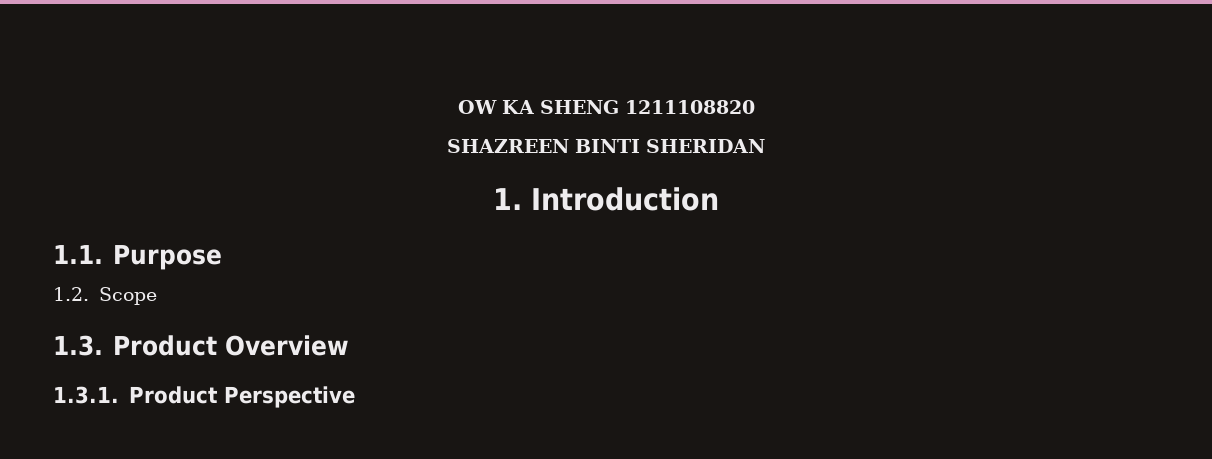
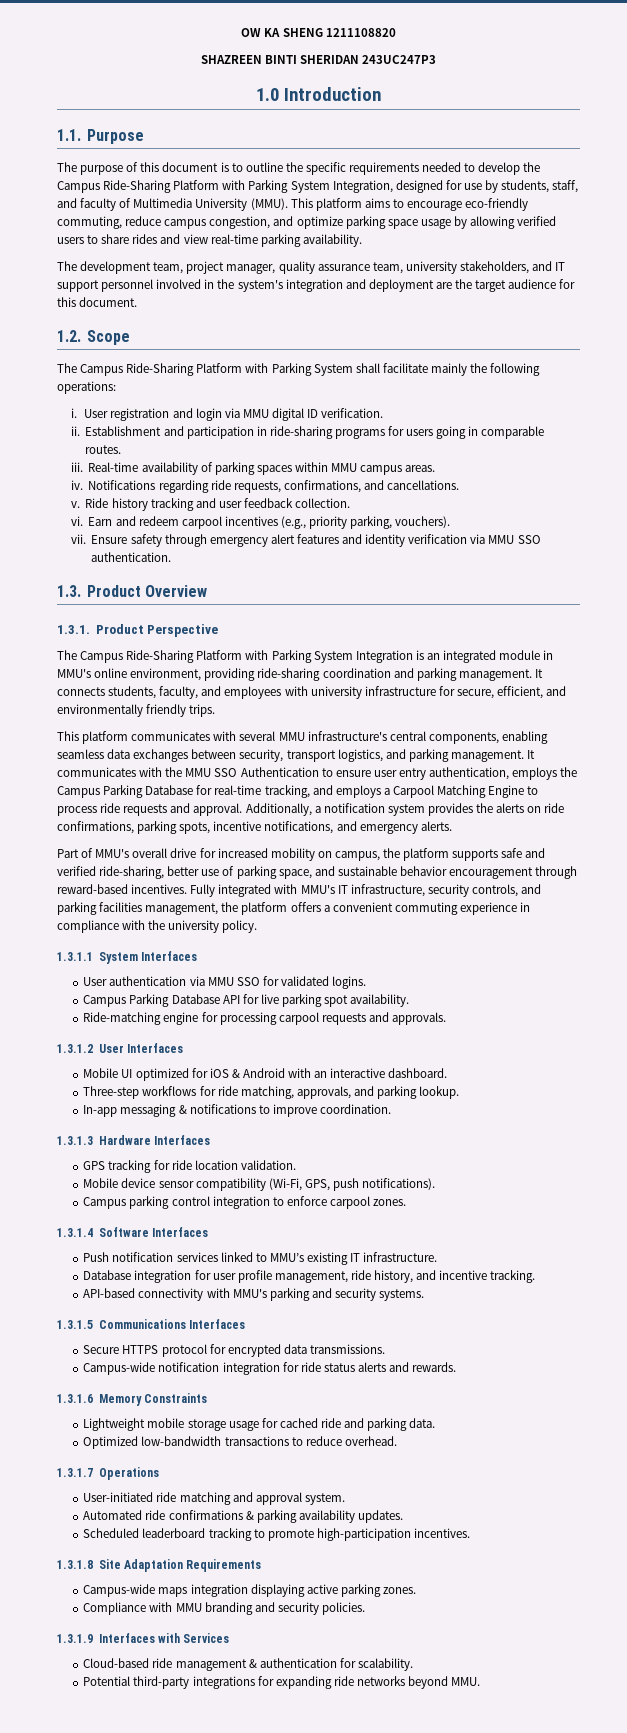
- SHAZREEN BINTI SHERIDAN
- 1. Introduction
+ SHAZREEN BINTI SHERIDAN 243UC247P3
+ 1.0 Introduction
+ The purpose of this document is to outline the specific requirements needed to develop the Campus Ride-Sharing Platform with Parking System Integration, designed for use by students, staff, and faculty of Multimedia University (MMU). This platform aims to encourage eco-friendly commuting, reduce campus congestion, and optimize parking space usage by allowing verified users to share rides and view real-time parking availability.
+ The development team, project manager, quality assurance team, university stakeholders, and IT support personnel involved in the system's integration and deployment are the target audience for this document.
  1.2. Scope
+ The Campus Ride-Sharing Platform with Parking System shall facilitate mainly the following operations:
+ i. User registration and login via MMU digital ID verification.
+ ii. Establishment and participation in ride-sharing programs for users going in comparable routes.
+ iii. Real-time availability of parking spaces within MMU campus areas.
+ iv. Notifications regarding ride requests, confirmations, and cancellations.
+ v. Ride history tracking and user feedback collection.
+ vi. Earn and redeem carpool incentives (e.g., priority parking, vouchers).
+ vii. Ensure safety through emergency alert features and identity verification via MMU SSO authentication.
+ The Campus Ride-Sharing Platform with Parking System Integration is an integrated module in MMU's online environment, providing ride-sharing coordination and parking management. It connects students, faculty, and employees with university infrastructure for secure, efficient, and environmentally friendly trips.
+ This platform communicates with several MMU infrastructure's central components, enabling seamless data exchanges between security, transport logistics, and parking management. It communicates with the MMU SSO Authentication to ensure user entry authentication, employs the Campus Parking Database for real-time tracking, and employs a Carpool Matching Engine to process ride requests and approval. Additionally, a notification system provides the alerts on ride confirmations, parking spots, incentive notifications, and emergency alerts.
+ Part of MMU's overall drive for increased mobility on campus, the platform supports safe and verified ride-sharing, better use of parking space, and sustainable behavior encouragement through reward-based incentives. Fully integrated with MMU's IT infrastructure, security controls, and parking facilities management, the platform offers a convenient commuting experience in compliance with the university policy.
+ 1.3.1.1 System Interfaces
+ User authentication via MMU SSO for validated logins.
+ Campus Parking Database API for live parking spot availability.
+ Ride-matching engine for processing carpool requests and approvals.
+ 1.3.1.2 User Interfaces
+ Mobile UI optimized for iOS & Android with an interactive dashboard.
+ Three-step workflows for ride matching, approvals, and parking lookup.
+ In-app messaging & notifications to improve coordination.
+ 1.3.1.3 Hardware Interfaces
+ GPS tracking for ride location validation.
+ Mobile device sensor compatibility (Wi-Fi, GPS, push notifications).
+ Campus parking control integration to enforce carpool zones.
+ 1.3.1.4 Software Interfaces
+ Push notification services linked to MMU’s existing IT infrastructure.
+ Database integration for user profile management, ride history, and incentive tracking.
+ API-based connectivity with MMU's parking and security systems.
+ 1.3.1.5 Communications Interfaces
+ Secure HTTPS protocol for encrypted data transmissions.
+ Campus-wide notification integration for ride status alerts and rewards.
+ 1.3.1.6 Memory Constraints
+ Lightweight mobile storage usage for cached ride and parking data.
+ Optimized low-bandwidth transactions to reduce overhead.
+ 1.3.1.7 Operations
+ User-initiated ride matching and approval system.
+ Automated ride confirmations & parking availability updates.
+ Scheduled leaderboard tracking to promote high-participation incentives.
+ 1.3.1.8 Site Adaptation Requirements
+ Campus-wide maps integration displaying active parking zones.
+ Compliance with MMU branding and security policies.
+ 1.3.1.9 Interfaces with Services
+ Cloud-based ride management & authentication for scalability.
+ Potential third-party integrations for expanding ride networks beyond MMU.

